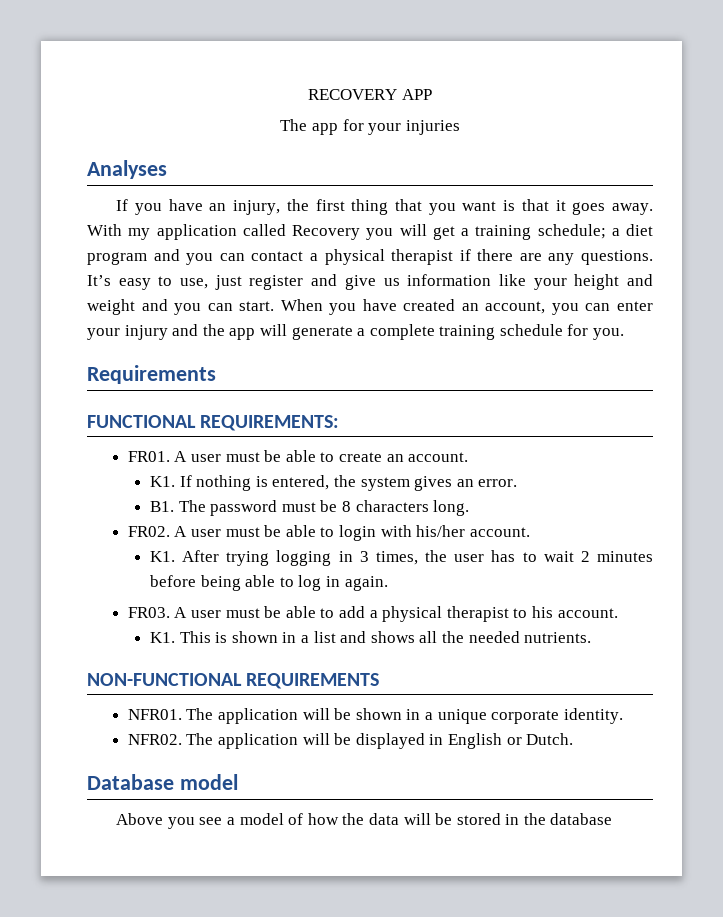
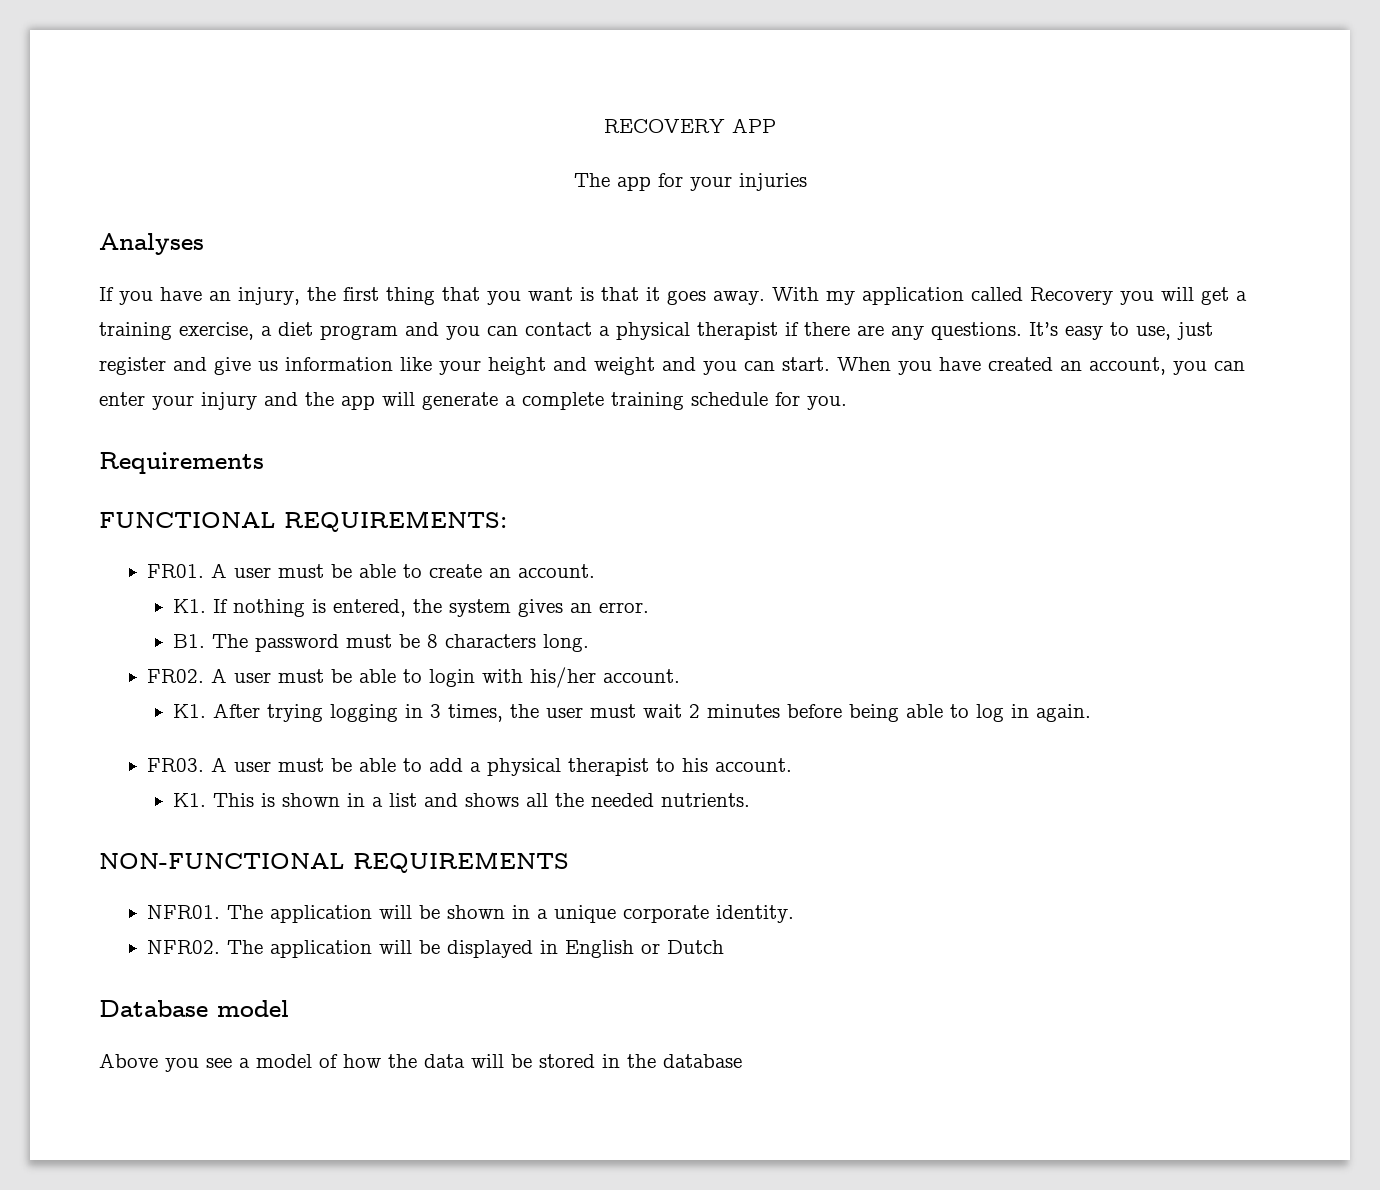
- With my application called Recovery you will get a training schedule; a diet program and you can contact a physical therapist if there are any questions.
+ With my application called Recovery you will get a training exercise, a diet program and you can contact a physical therapist if there are any questions.
- K1. After trying logging in 3 times, the user has to wait 2 minutes before being able to log in again.
+ K1. After trying logging in 3 times, the user must wait 2 minutes before being able to log in again.
- The application will be displayed in English or Dutch.
+ The application will be displayed in English or Dutch

